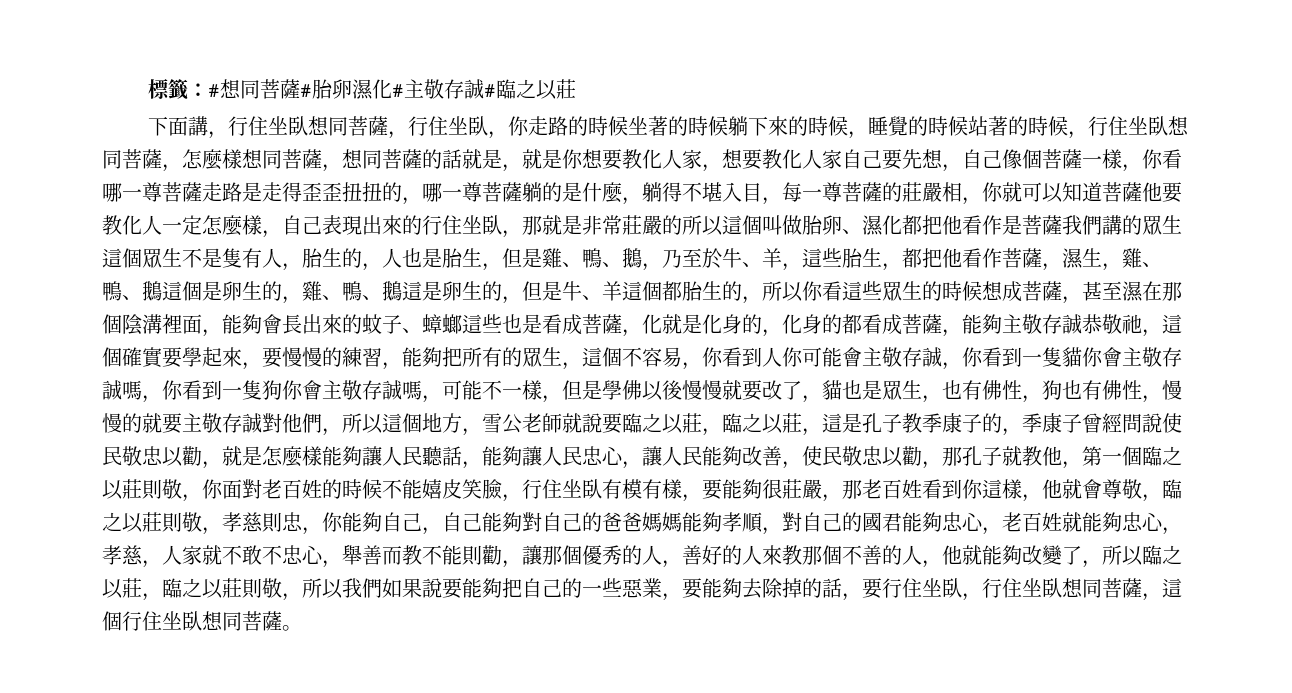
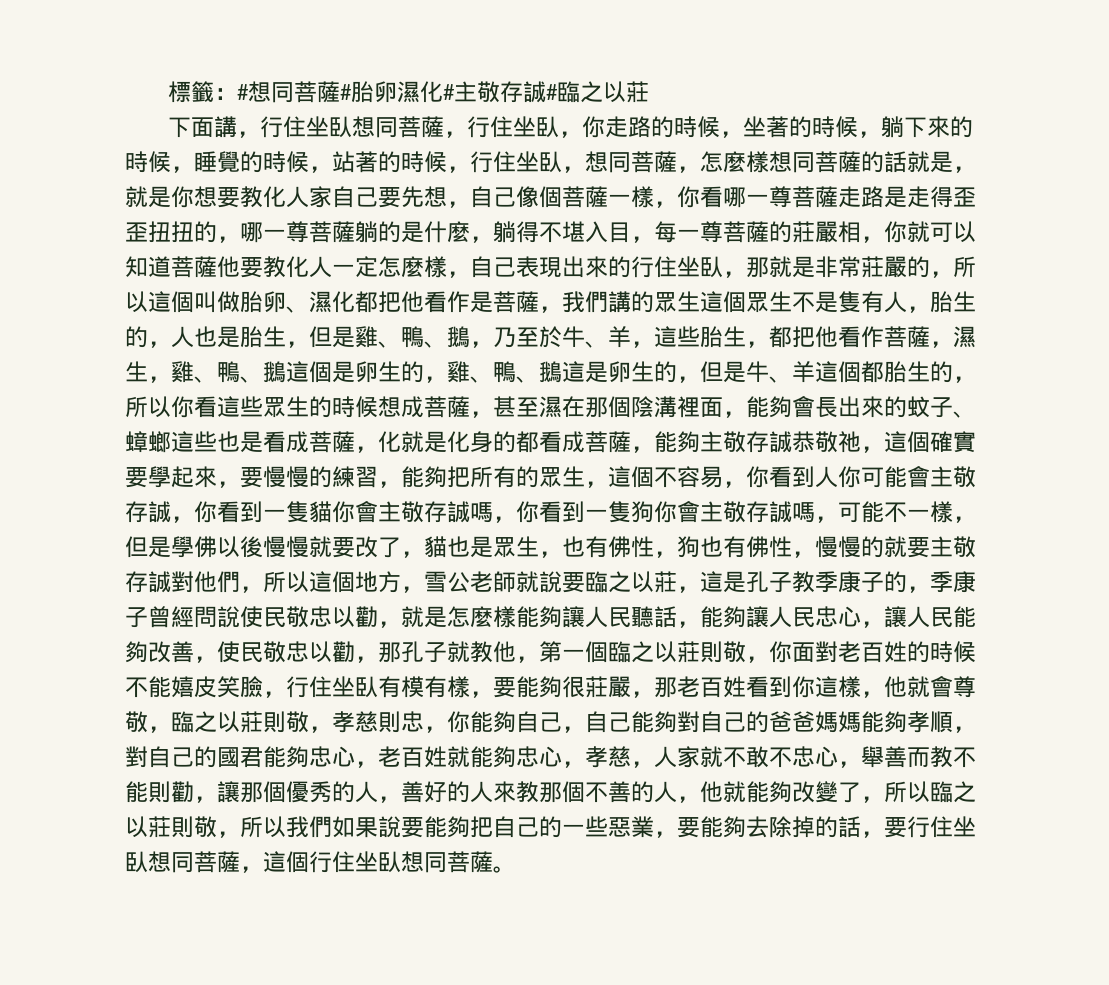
- 下面講，行住坐臥想同菩薩，行住坐臥，你走路的時候坐著的時候躺下來的時候，睡覺的時候站著的時候，行住坐臥想同菩薩，怎麼樣想同菩薩，想同菩薩的話就是，就是你想要教化人家，想要教化人家自己要先想，自己像個菩薩一樣，你看哪一尊菩薩走路是走得歪歪扭扭的，哪一尊菩薩躺的是什麼，躺得不堪入目，每一尊菩薩的莊嚴相，你就可以知道菩薩他要教化人一定怎麼樣，自己表現出來的行住坐臥，那就是非常莊嚴的所以這個叫做胎卵、濕化都把他看作是菩薩我們講的眾生這個眾生不是隻有人，胎生的，人也是胎生，但是雞、鴨、鵝，乃至於牛、羊，這些胎生，都把他看作菩薩，濕生，雞、鴨、鵝這個是卵生的，雞、鴨、鵝這是卵生的，但是牛、羊這個都胎生的，所以你看這些眾生的時候想成菩薩，甚至濕在那個陰溝裡面，能夠會長出來的蚊子、蟑螂這些也是看成菩薩，化就是化身的，化身的都看成菩薩，能夠主敬存誠恭敬祂，這個確實要學起來，要慢慢的練習，能夠把所有的眾生，這個不容易，你看到人你可能會主敬存誠，你看到一隻貓你會主敬存誠嗎，你看到一隻狗你會主敬存誠嗎，可能不一樣，但是學佛以後慢慢就要改了，貓也是眾生，也有佛性，狗也有佛性，慢慢的就要主敬存誠對他們，所以這個地方，雪公老師就說要臨之以莊，臨之以莊，這是孔子教季康子的，季康子曾經問說使民敬忠以勸，就是怎麼樣能夠讓人民聽話，能夠讓人民忠心，讓人民能夠改善，使民敬忠以勸，那孔子就教他，第一個臨之以莊則敬，你面對老百姓的時候不能嬉皮笑臉，行住坐臥有模有樣，要能夠很莊嚴，那老百姓看到你這樣，他就會尊敬，臨之以莊則敬，孝慈則忠，你能夠自己，自己能夠對自己的爸爸媽媽能夠孝順，對自己的國君能夠忠心，老百姓就能夠忠心，孝慈，人家就不敢不忠心，舉善而教不能則勸，讓那個優秀的人，善好的人來教那個不善的人，他就能夠改變了，所以臨之以莊，臨之以莊則敬，所以我們如果說要能夠把自己的一些惡業，要能夠去除掉的話，要行住坐臥，行住坐臥想同菩薩，這個行住坐臥想同菩薩。
+ 下面講，行住坐臥想同菩薩，行住坐臥，你走路的時候，坐著的時候，躺下來的時候，睡覺的時候，站著的時候，行住坐臥，想同菩薩，怎麼樣想同菩薩的話就是，就是你想要教化人家自己要先想，自己像個菩薩一樣，你看哪一尊菩薩走路是走得歪歪扭扭的，哪一尊菩薩躺的是什麼，躺得不堪入目，每一尊菩薩的莊嚴相，你就可以知道菩薩他要教化人一定怎麼樣，自己表現出來的行住坐臥，那就是非常莊嚴的，所以這個叫做胎卵、濕化都把他看作是菩薩，我們講的眾生這個眾生不是隻有人，胎生的，人也是胎生，但是雞、鴨、鵝，乃至於牛、羊，這些胎生，都把他看作菩薩，濕生，雞、鴨、鵝這個是卵生的，雞、鴨、鵝這是卵生的，但是牛、羊這個都胎生的，所以你看這些眾生的時候想成菩薩，甚至濕在那個陰溝裡面，能夠會長出來的蚊子、蟑螂這些也是看成菩薩，化就是化身的都看成菩薩，能夠主敬存誠恭敬祂，這個確實要學起來，要慢慢的練習，能夠把所有的眾生，這個不容易，你看到人你可能會主敬存誠，你看到一隻貓你會主敬存誠嗎，你看到一隻狗你會主敬存誠嗎，可能不一樣，但是學佛以後慢慢就要改了，貓也是眾生，也有佛性，狗也有佛性，慢慢的就要主敬存誠對他們，所以這個地方，雪公老師就說要臨之以莊，這是孔子教季康子的，季康子曾經問說使民敬忠以勸，就是怎麼樣能夠讓人民聽話，能夠讓人民忠心，讓人民能夠改善，使民敬忠以勸，那孔子就教他，第一個臨之以莊則敬，你面對老百姓的時候不能嬉皮笑臉，行住坐臥有模有樣，要能夠很莊嚴，那老百姓看到你這樣，他就會尊敬，臨之以莊則敬，孝慈則忠，你能夠自己，自己能夠對自己的爸爸媽媽能夠孝順，對自己的國君能夠忠心，老百姓就能夠忠心，孝慈，人家就不敢不忠心，舉善而教不能則勸，讓那個優秀的人，善好的人來教那個不善的人，他就能夠改變了，所以臨之以莊則敬，所以我們如果說要能夠把自己的一些惡業，要能夠去除掉的話，要行住坐臥想同菩薩，這個行住坐臥想同菩薩。

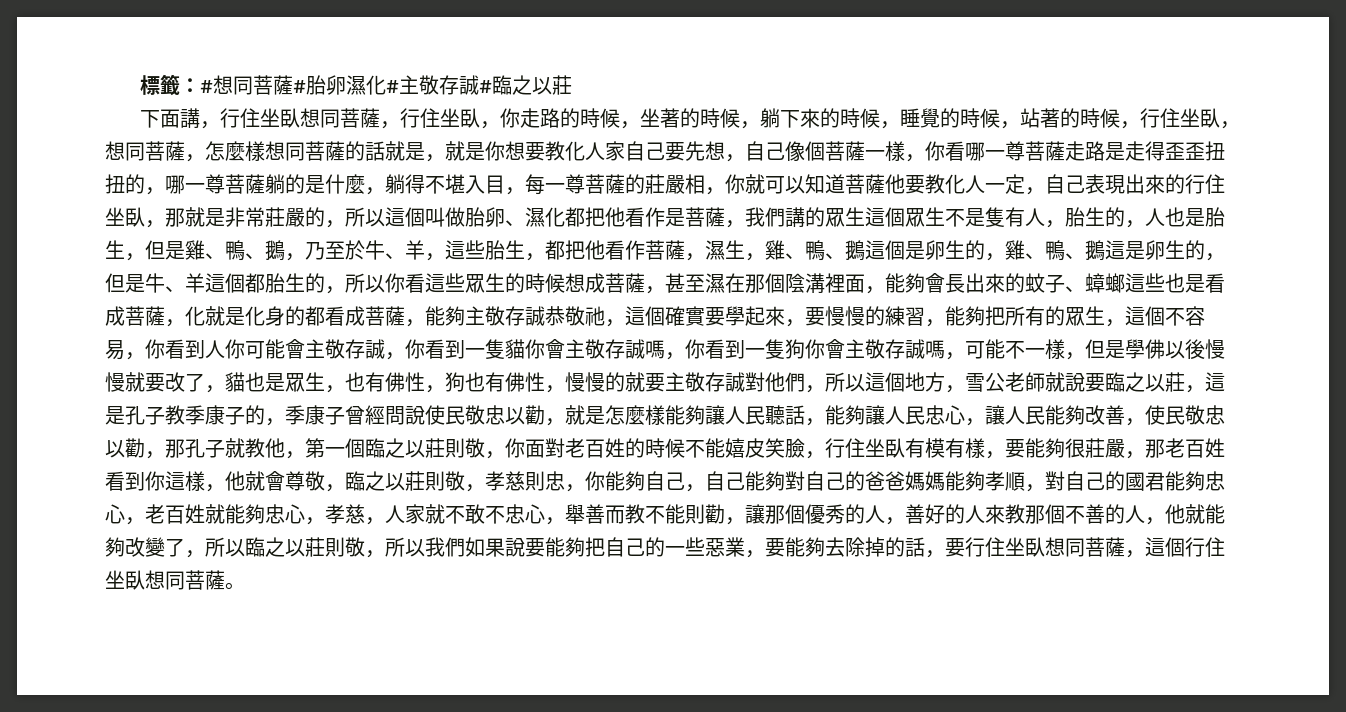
- 下面講，行住坐臥想同菩薩，行住坐臥，你走路的時候，坐著的時候，躺下來的時候，睡覺的時候，站著的時候，行住坐臥，想同菩薩，怎麼樣想同菩薩的話就是，就是你想要教化人家自己要先想，自己像個菩薩一樣，你看哪一尊菩薩走路是走得歪歪扭扭的，哪一尊菩薩躺的是什麼，躺得不堪入目，每一尊菩薩的莊嚴相，你就可以知道菩薩他要教化人一定怎麼樣，自己表現出來的行住坐臥，那就是非常莊嚴的，所以這個叫做胎卵、濕化都把他看作是菩薩，我們講的眾生這個眾生不是隻有人，胎生的，人也是胎生，但是雞、鴨、鵝，乃至於牛、羊，這些胎生，都把他看作菩薩，濕生，雞、鴨、鵝這個是卵生的，雞、鴨、鵝這是卵生的，但是牛、羊這個都胎生的，所以你看這些眾生的時候想成菩薩，甚至濕在那個陰溝裡面，能夠會長出來的蚊子、蟑螂這些也是看成菩薩，化就是化身的都看成菩薩，能夠主敬存誠恭敬祂，這個確實要學起來，要慢慢的練習，能夠把所有的眾生，這個不容易，你看到人你可能會主敬存誠，你看到一隻貓你會主敬存誠嗎，你看到一隻狗你會主敬存誠嗎，可能不一樣，但是學佛以後慢慢就要改了，貓也是眾生，也有佛性，狗也有佛性，慢慢的就要主敬存誠對他們，所以這個地方，雪公老師就說要臨之以莊，這是孔子教季康子的，季康子曾經問說使民敬忠以勸，就是怎麼樣能夠讓人民聽話，能夠讓人民忠心，讓人民能夠改善，使民敬忠以勸，那孔子就教他，第一個臨之以莊則敬，你面對老百姓的時候不能嬉皮笑臉，行住坐臥有模有樣，要能夠很莊嚴，那老百姓看到你這樣，他就會尊敬，臨之以莊則敬，孝慈則忠，你能夠自己，自己能夠對自己的爸爸媽媽能夠孝順，對自己的國君能夠忠心，老百姓就能夠忠心，孝慈，人家就不敢不忠心，舉善而教不能則勸，讓那個優秀的人，善好的人來教那個不善的人，他就能夠改變了，所以臨之以莊則敬，所以我們如果說要能夠把自己的一些惡業，要能夠去除掉的話，要行住坐臥想同菩薩，這個行住坐臥想同菩薩。
+ 下面講，行住坐臥想同菩薩，行住坐臥，你走路的時候，坐著的時候，躺下來的時候，睡覺的時候，站著的時候，行住坐臥，想同菩薩，怎麼樣想同菩薩的話就是，就是你想要教化人家自己要先想，自己像個菩薩一樣，你看哪一尊菩薩走路是走得歪歪扭扭的，哪一尊菩薩躺的是什麼，躺得不堪入目，每一尊菩薩的莊嚴相，你就可以知道菩薩他要教化人一定，自己表現出來的行住坐臥，那就是非常莊嚴的，所以這個叫做胎卵、濕化都把他看作是菩薩，我們講的眾生這個眾生不是隻有人，胎生的，人也是胎生，但是雞、鴨、鵝，乃至於牛、羊，這些胎生，都把他看作菩薩，濕生，雞、鴨、鵝這個是卵生的，雞、鴨、鵝這是卵生的，但是牛、羊這個都胎生的，所以你看這些眾生的時候想成菩薩，甚至濕在那個陰溝裡面，能夠會長出來的蚊子、蟑螂這些也是看成菩薩，化就是化身的都看成菩薩，能夠主敬存誠恭敬祂，這個確實要學起來，要慢慢的練習，能夠把所有的眾生，這個不容易，你看到人你可能會主敬存誠，你看到一隻貓你會主敬存誠嗎，你看到一隻狗你會主敬存誠嗎，可能不一樣，但是學佛以後慢慢就要改了，貓也是眾生，也有佛性，狗也有佛性，慢慢的就要主敬存誠對他們，所以這個地方，雪公老師就說要臨之以莊，這是孔子教季康子的，季康子曾經問說使民敬忠以勸，就是怎麼樣能夠讓人民聽話，能夠讓人民忠心，讓人民能夠改善，使民敬忠以勸，那孔子就教他，第一個臨之以莊則敬，你面對老百姓的時候不能嬉皮笑臉，行住坐臥有模有樣，要能夠很莊嚴，那老百姓看到你這樣，他就會尊敬，臨之以莊則敬，孝慈則忠，你能夠自己，自己能夠對自己的爸爸媽媽能夠孝順，對自己的國君能夠忠心，老百姓就能夠忠心，孝慈，人家就不敢不忠心，舉善而教不能則勸，讓那個優秀的人，善好的人來教那個不善的人，他就能夠改變了，所以臨之以莊則敬，所以我們如果說要能夠把自己的一些惡業，要能夠去除掉的話，要行住坐臥想同菩薩，這個行住坐臥想同菩薩。

